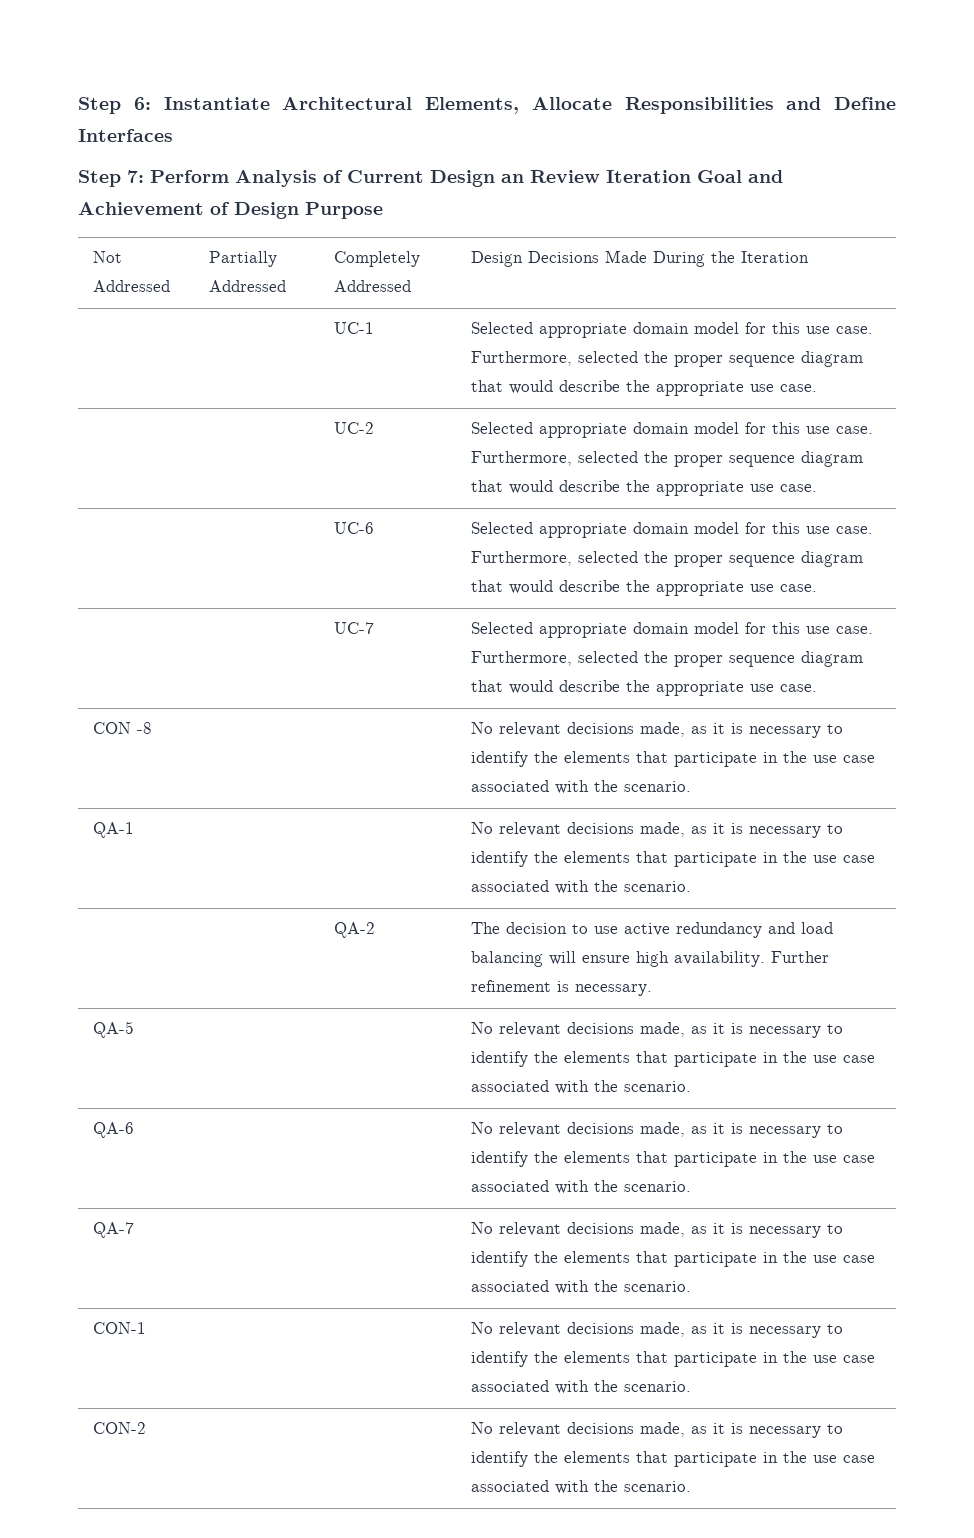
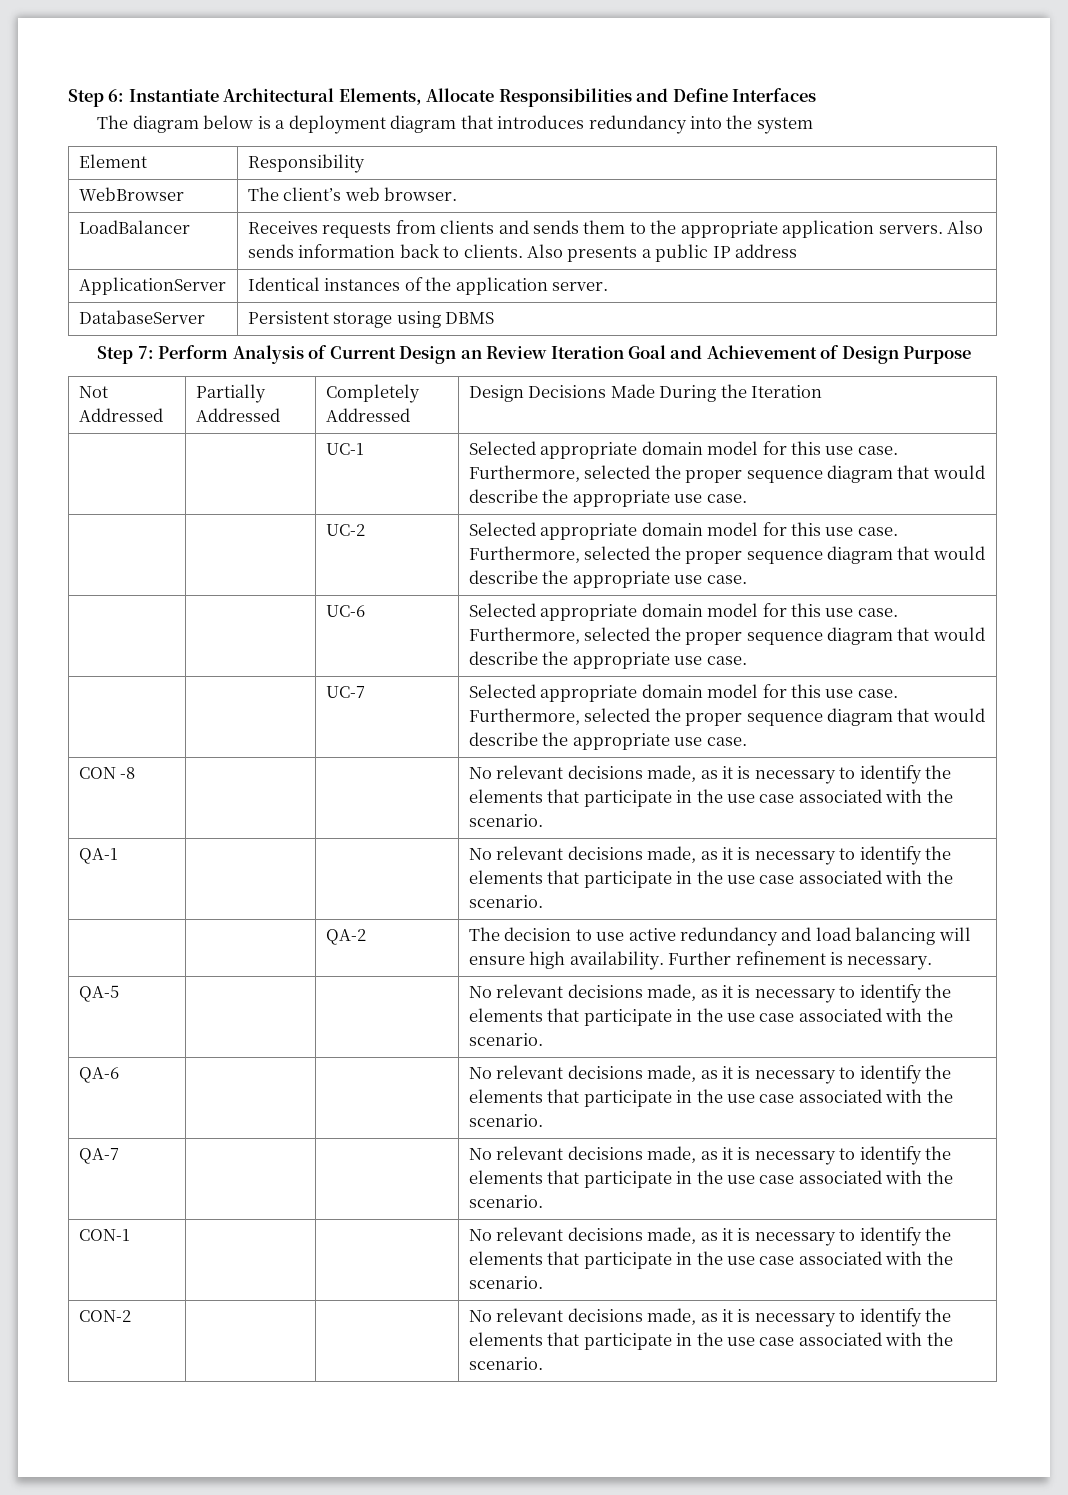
+ The diagram below is a deployment diagram that introduces redundancy into the system
+ Element | Responsibility
+ WebBrowser | The client’s web browser.
+ LoadBalancer | Receives requests from clients and sends them to the appropriate application servers. Also sends information back to clients. Also presents a public IP address
+ ApplicationServer | Identical instances of the application server.
+ DatabaseServer | Persistent storage using DBMS

